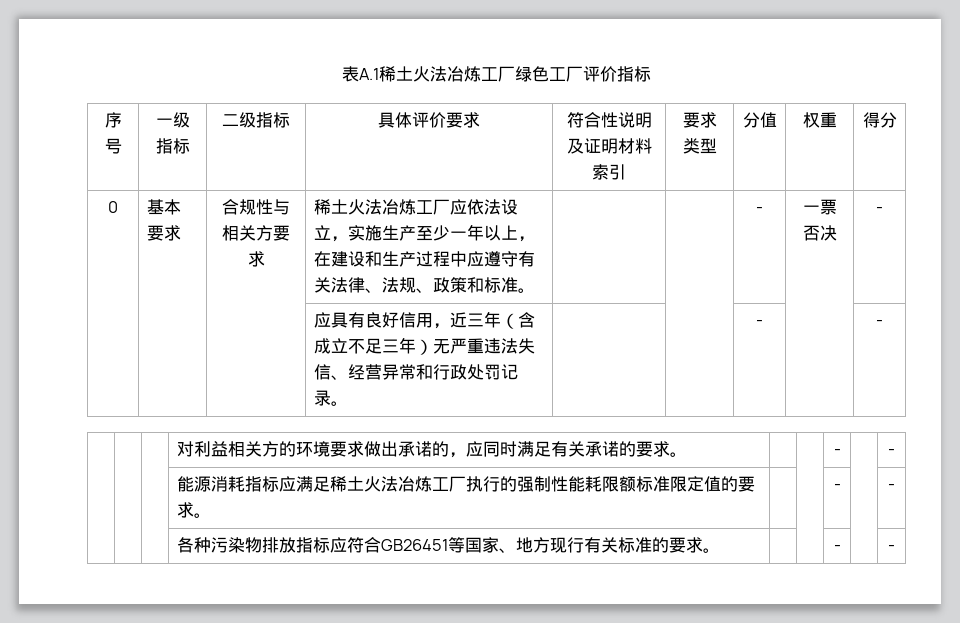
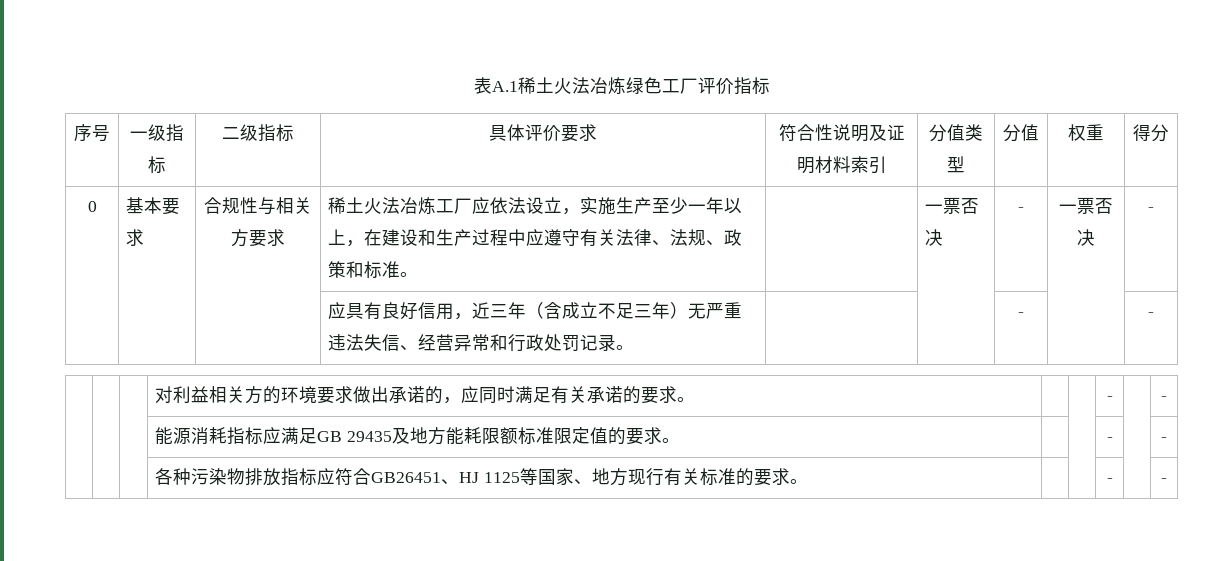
- 表A.1稀土火法冶炼工厂绿色工厂评价指标
+ 表A.1稀土火法冶炼绿色工厂评价指标
- 序号 | 一级指标 | 二级指标 | 具体评价要求 | 符合性说明及证明材料索引 | 要求类型 | 分值 | 权重 | 得分
+ 序号 | 一级指标 | 二级指标 | 具体评价要求 | 符合性说明及证明材料索引 | 分值类型 | 分值 | 权重 | 得分
- 0 | 基本要求 | 合规性与相关方要求 | 稀土火法冶炼工厂应依法设立，实施生产至少一年以上，在建设和生产过程中应遵守有关法律、法规、政策和标准。 | | | - | 一票否决 | -
+ 0 | 基本要求 | 合规性与相关方要求 | 稀土火法冶炼工厂应依法设立，实施生产至少一年以上，在建设和生产过程中应遵守有关法律、法规、政策和标准。 | | 一票否决 | - | 一票否决 | -
- | | | 能源消耗指标应满足稀土火法冶炼工厂执行的强制性能耗限额标准限定值的要求。 | | | - | | -
+ | | | 能源消耗指标应满足GB 29435及地方能耗限额标准限定值的要求。 | | | - | | -
- | | | 各种污染物排放指标应符合GB26451等国家、地方现行有关标准的要求。 | | | - | | -
+ | | | 各种污染物排放指标应符合GB26451、HJ 1125等国家、地方现行有关标准的要求。 | | | - | | -

